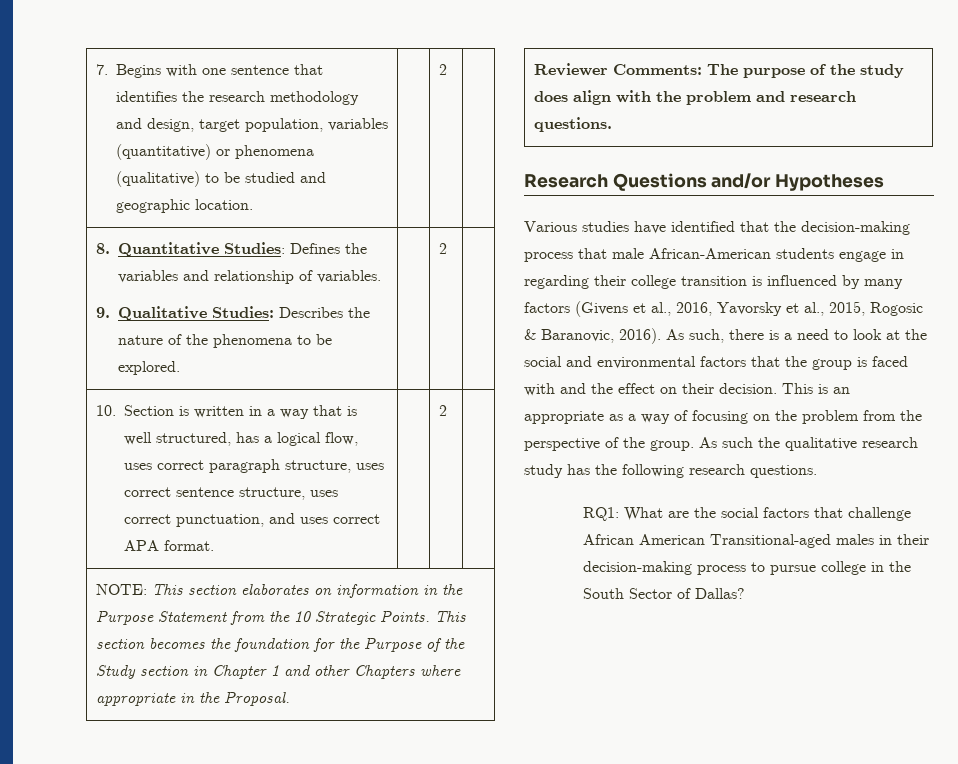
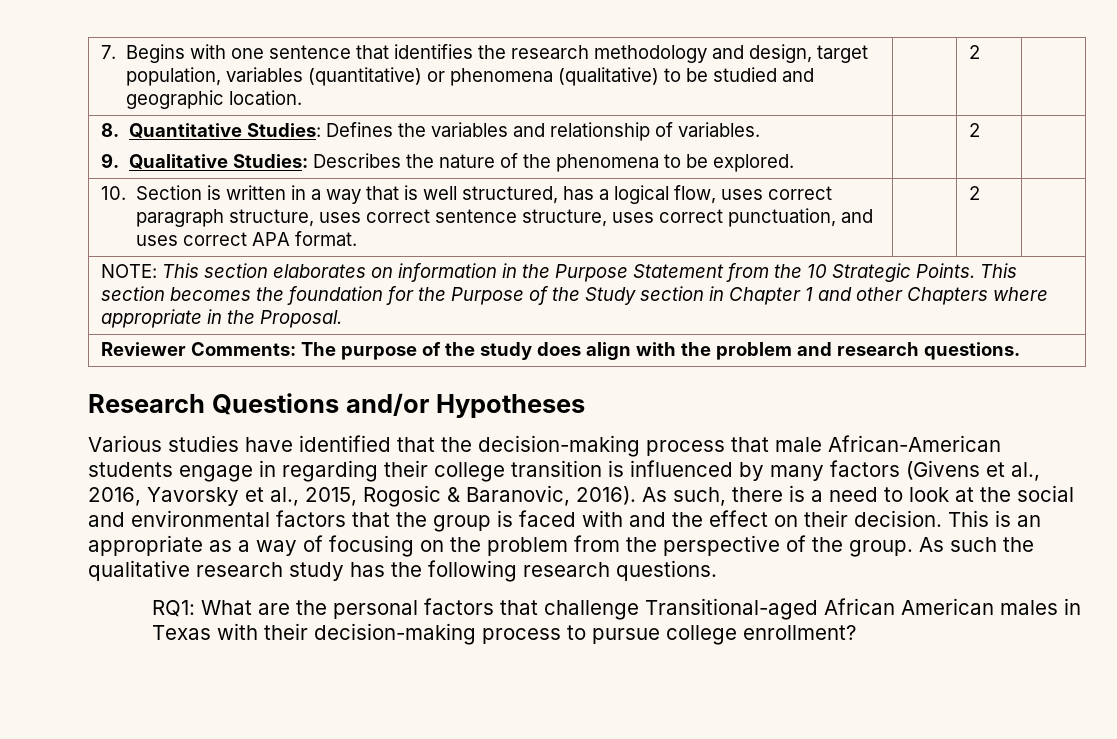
- RQ1: What are the social factors that challenge African American Transitional-aged males in their decision-making process to pursue college in the South Sector of Dallas?
+ RQ1: What are the personal factors that challenge Transitional-aged African American males in Texas with their decision-making process to pursue college enrollment?

